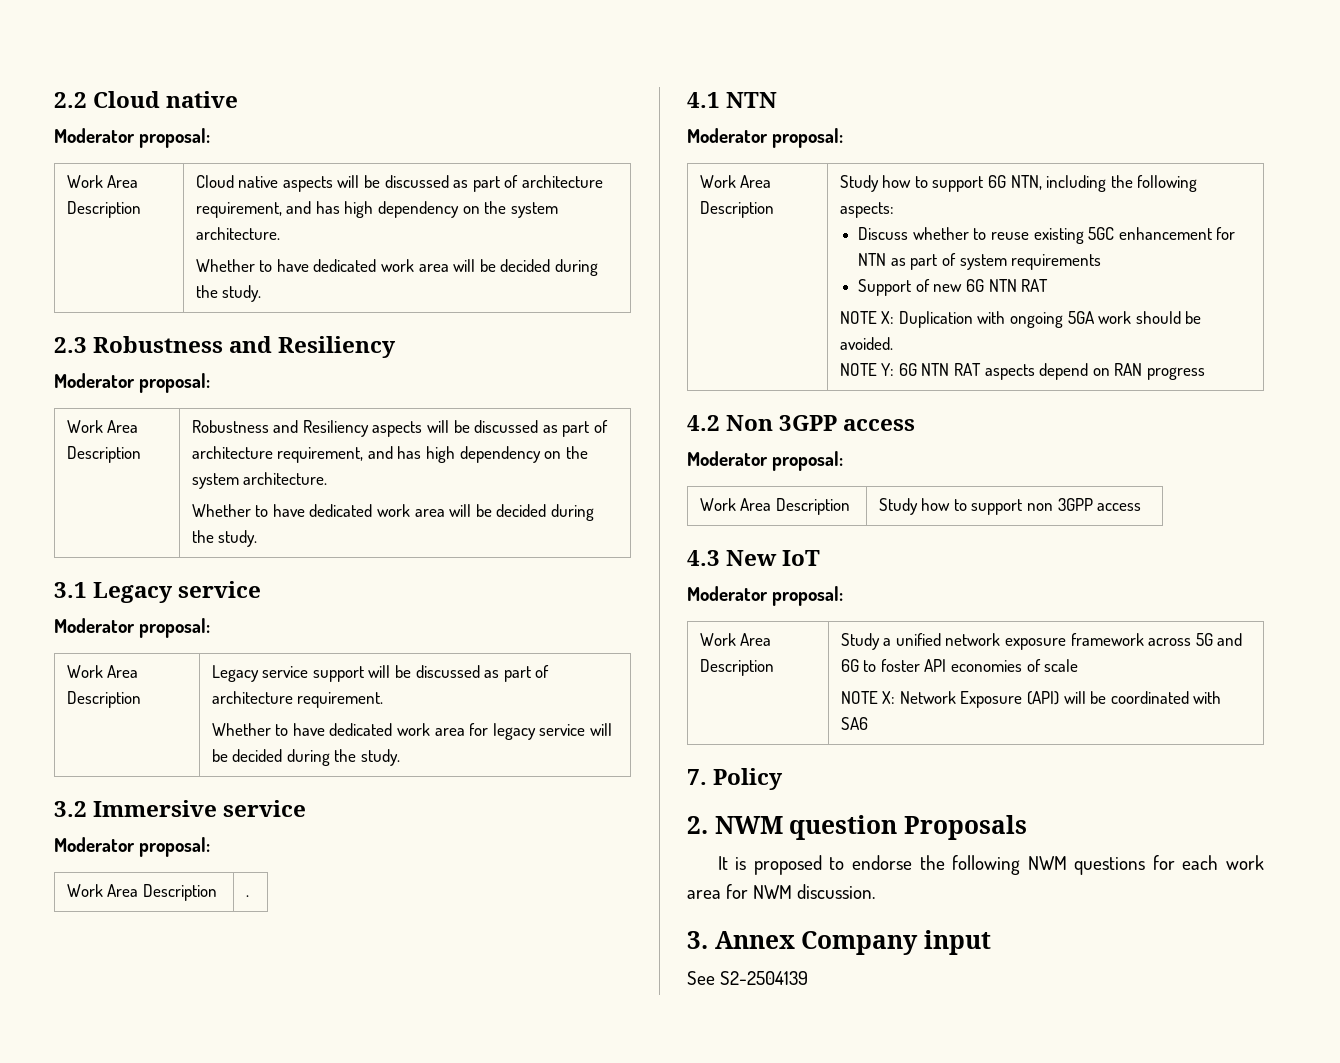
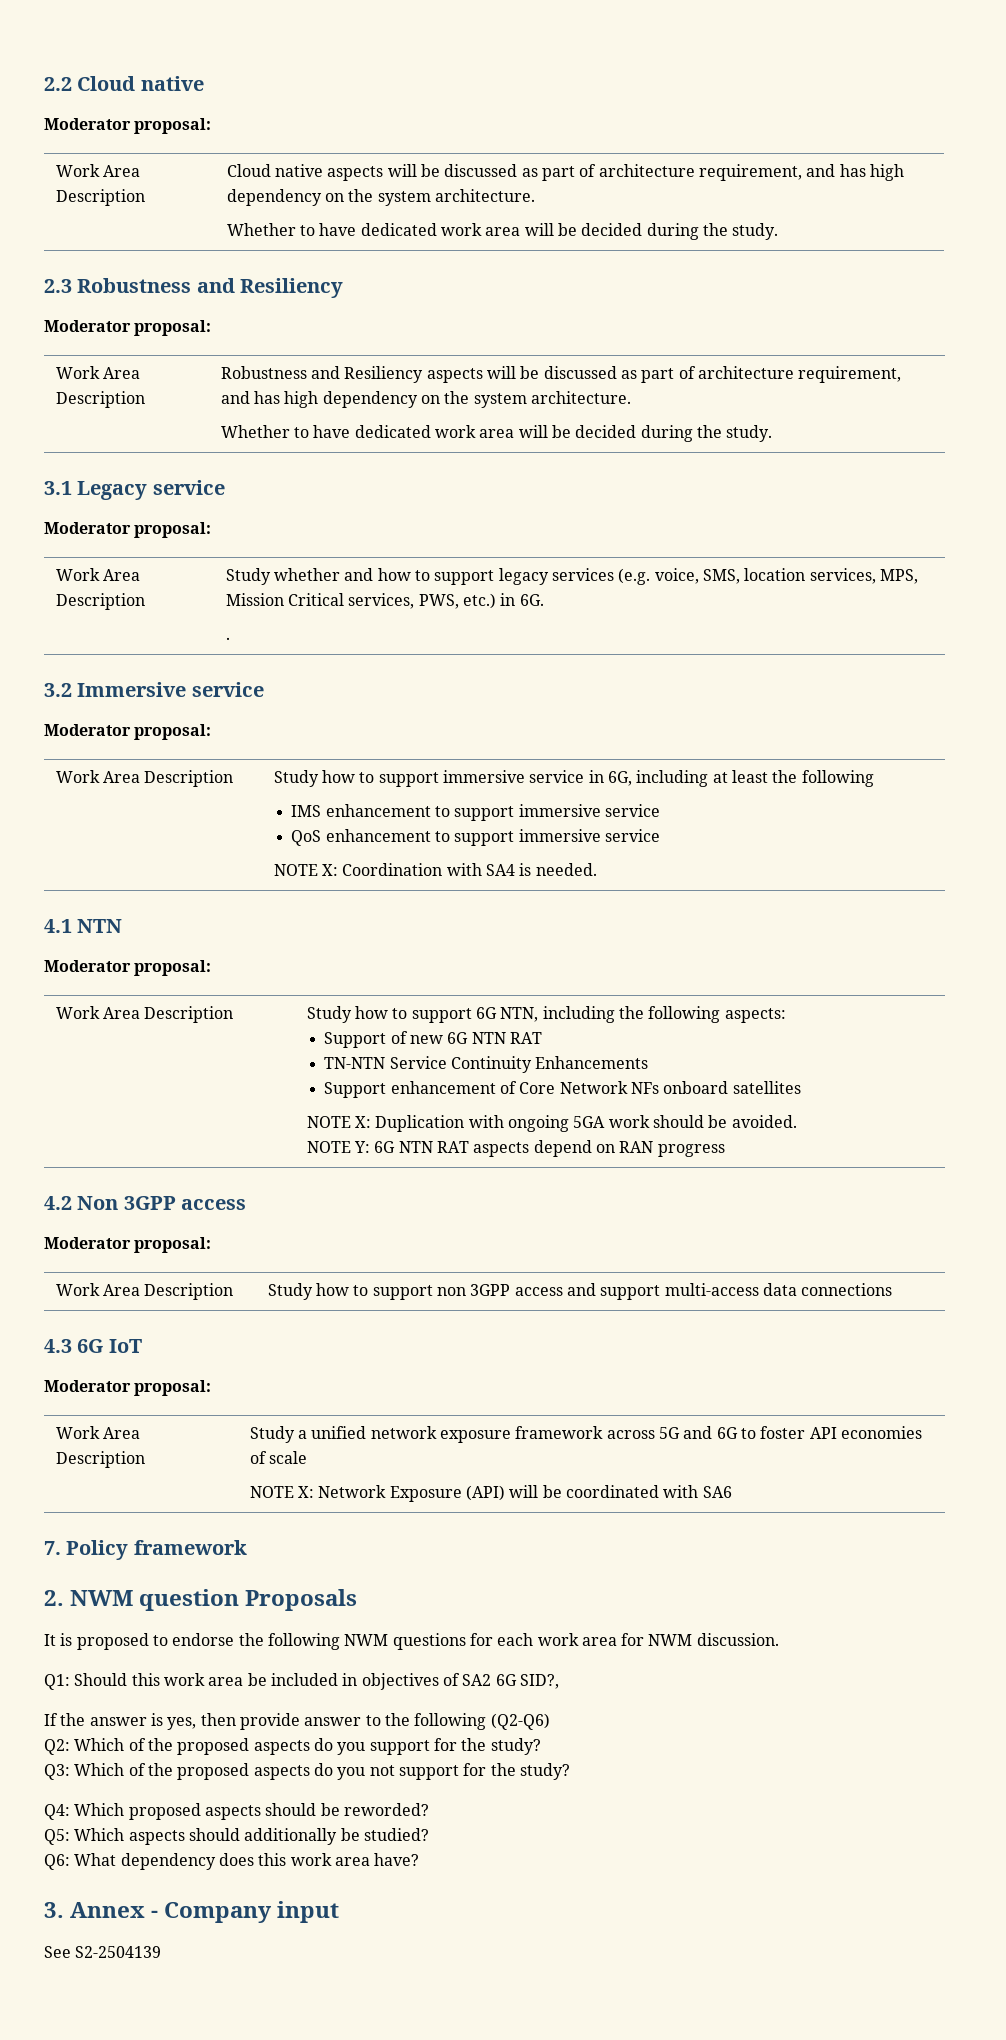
- Work Area Description | Legacy service support will be discussed as part of architecture requirement.
- Whether to have dedicated work area for legacy service will be decided during the study.
+ Work Area Description | Study whether and how to support legacy services (e.g. voice, SMS, location services, MPS, Mission Critical services, PWS, etc.) in 6G.
+ .
- Work Area Description | .
+ Work Area Description | Study how to support immersive service in 6G, including at least the following
+ IMS enhancement to support immersive service
+ QoS enhancement to support immersive service
+ NOTE X: Coordination with SA4 is needed.
- Discuss whether to reuse existing 5GC enhancement for NTN as part of system requirements
+ TN-NTN Service Continuity Enhancements
+ Support enhancement of Core Network NFs onboard satellites
- Work Area Description | Study how to support non 3GPP access
+ Work Area Description | Study how to support non 3GPP access and support multi-access data connections
- 4.3 New IoT
+ 4.3 6G IoT
- 7. Policy
+ 7. Policy framework
+ Q1: Should this work area be included in objectives of SA2 6G SID?,
+ If the answer is yes, then provide answer to the following (Q2-Q6)
+ Q2: Which of the proposed aspects do you support for the study?
+ Q3: Which of the proposed aspects do you not support for the study?
+ Q4: Which proposed aspects should be reworded?
+ Q5: Which aspects should additionally be studied?
+ Q6: What dependency does this work area have?
- 3. Annex Company input
+ 3. Annex - Company input

